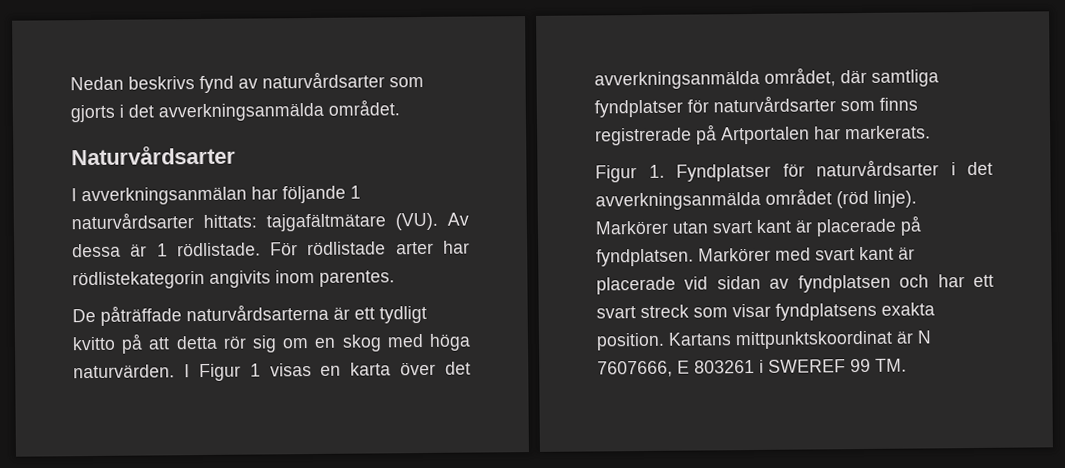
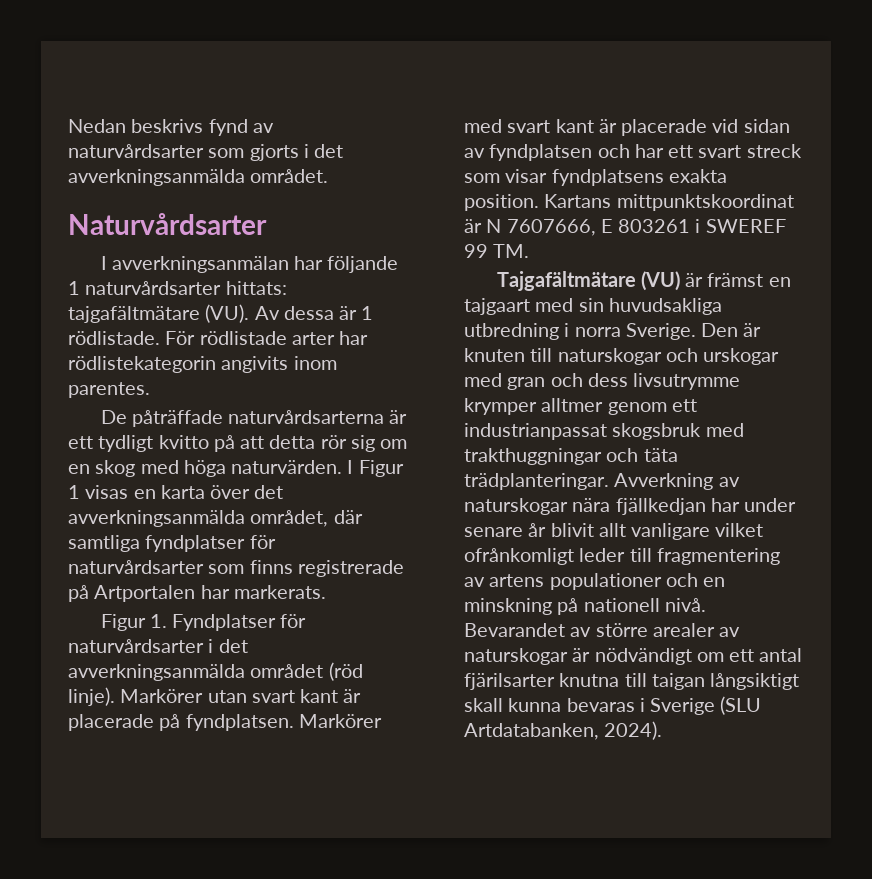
+ Tajgafältmätare (VU) är främst en tajgaart med sin huvudsakliga utbredning i norra Sverige. Den är knuten till naturskogar och urskogar med gran och dess livsutrymme krymper alltmer genom ett industrianpassat skogsbruk med trakthuggningar och täta trädplanteringar. Avverkning av naturskogar nära fjällkedjan har under senare år blivit allt vanligare vilket ofrånkomligt leder till fragmentering av artens populationer och en minskning på nationell nivå. Bevarandet av större arealer av naturskogar är nödvändigt om ett antal fjärilsarter knutna till taigan långsiktigt skall kunna bevaras i Sverige (SLU Artdatabanken, 2024).

